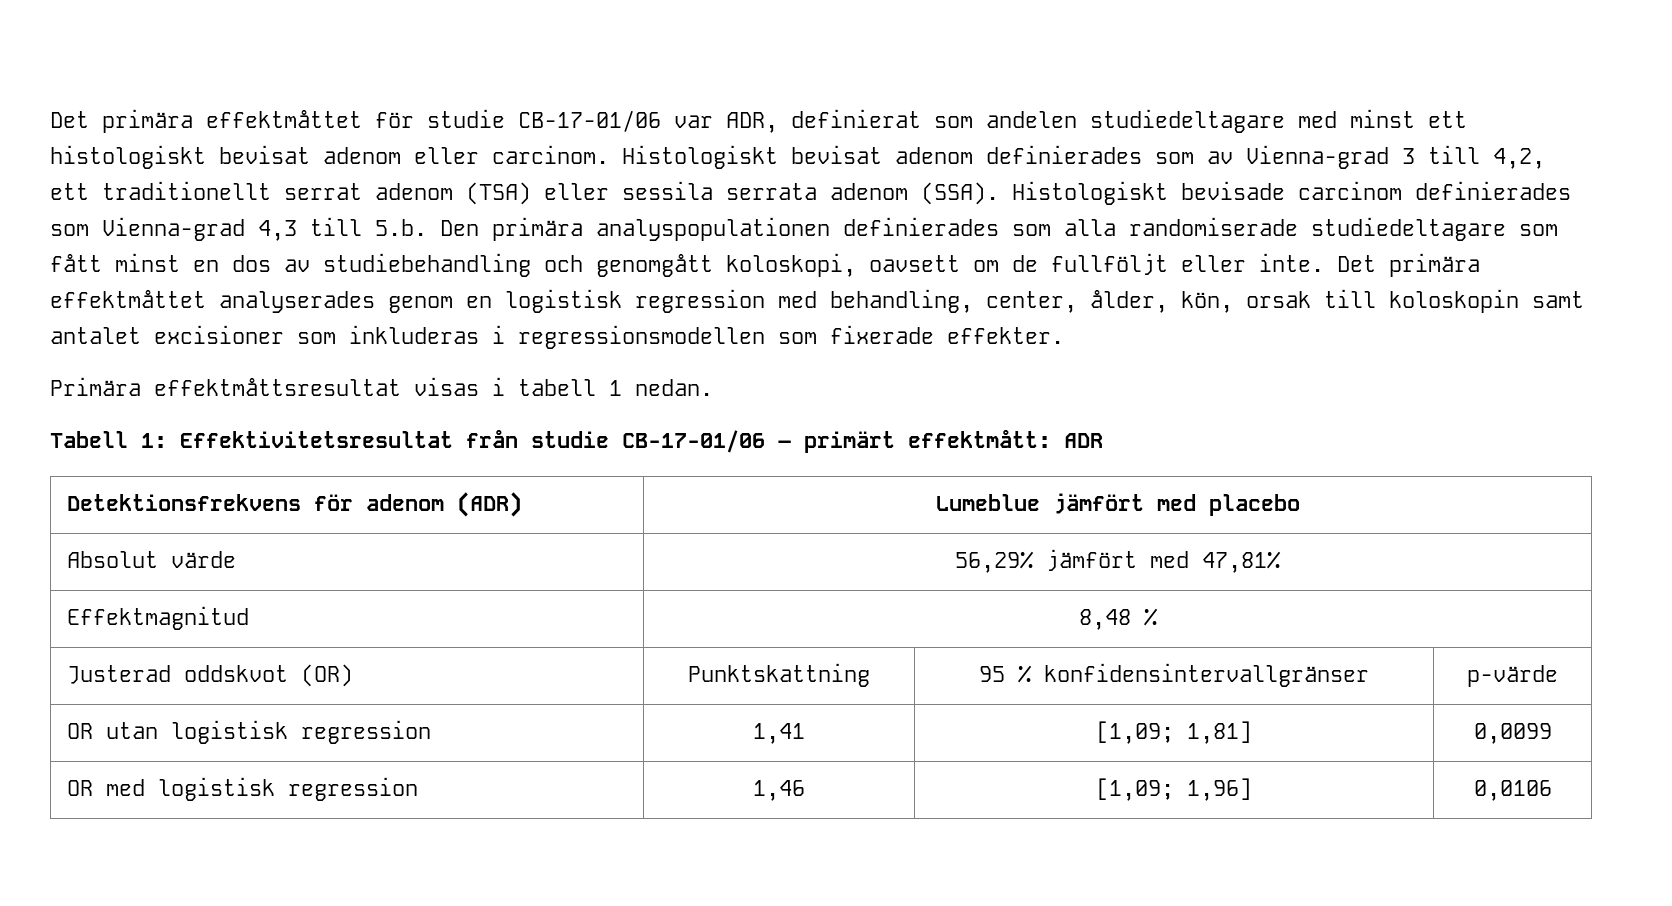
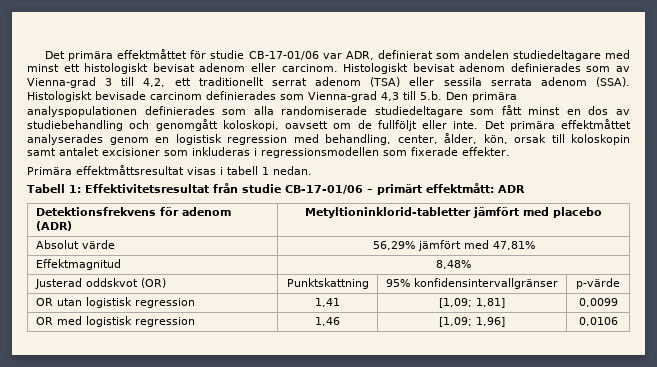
- Detektionsfrekvens för adenom (ADR) | Lumeblue jämfört med placebo
+ Detektionsfrekvens för adenom (ADR) | Metyltioninklorid-tabletter jämfört med placebo
- Effektmagnitud | 8,48 %
+ Effektmagnitud | 8,48%
- Justerad oddskvot (OR) | Punktskattning | 95 % konfidensintervallgränser | p-värde
+ Justerad oddskvot (OR) | Punktskattning | 95% konfidensintervallgränser | p-värde

